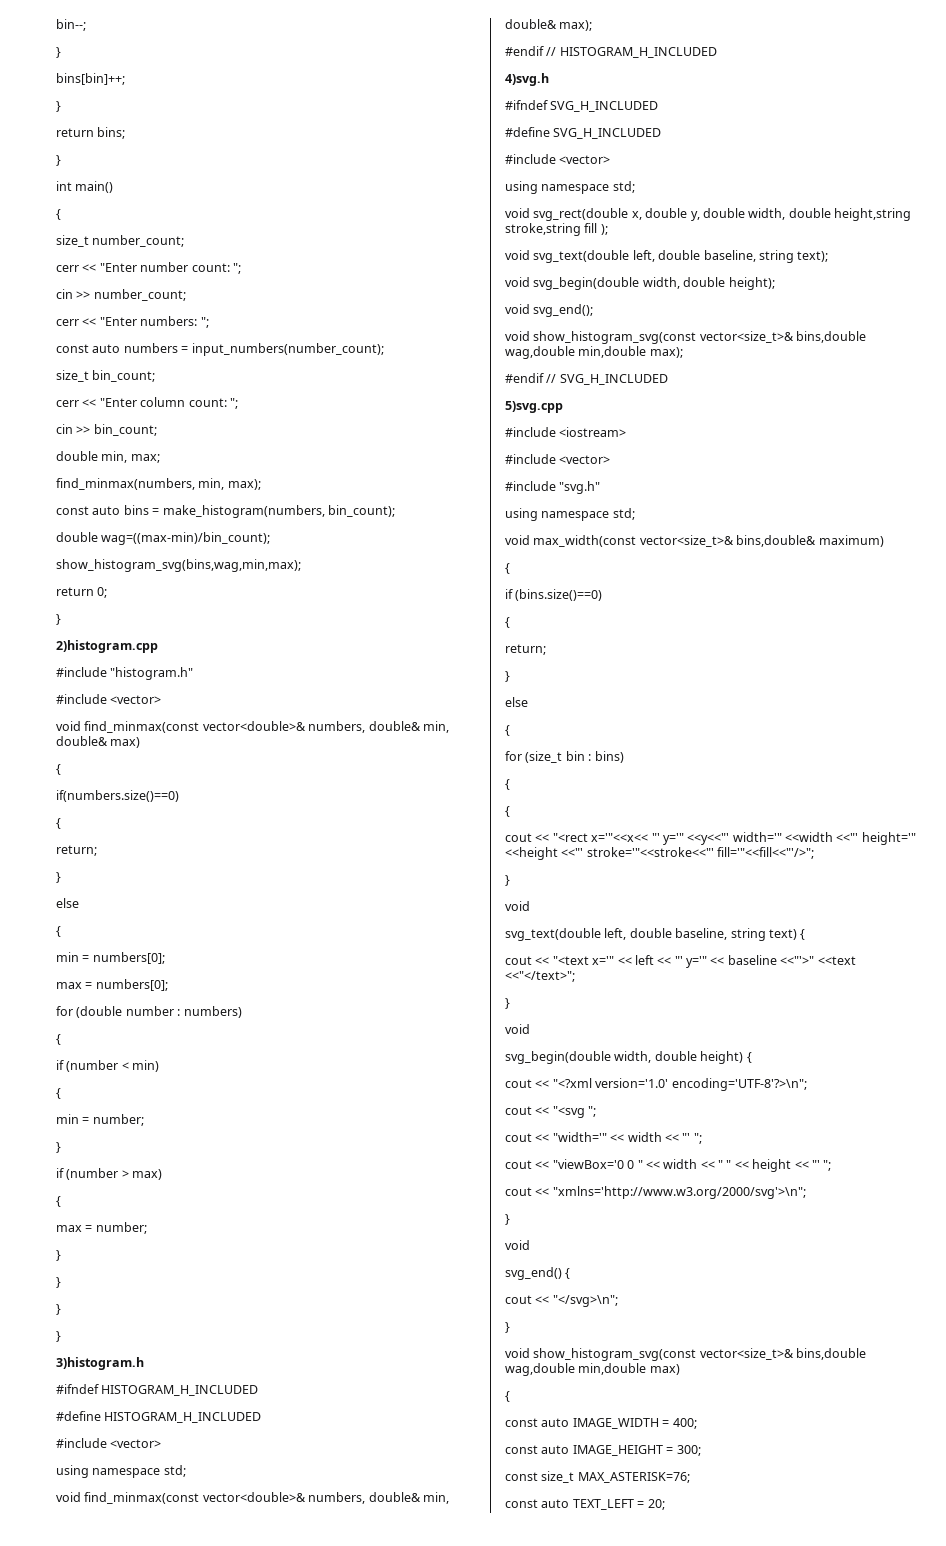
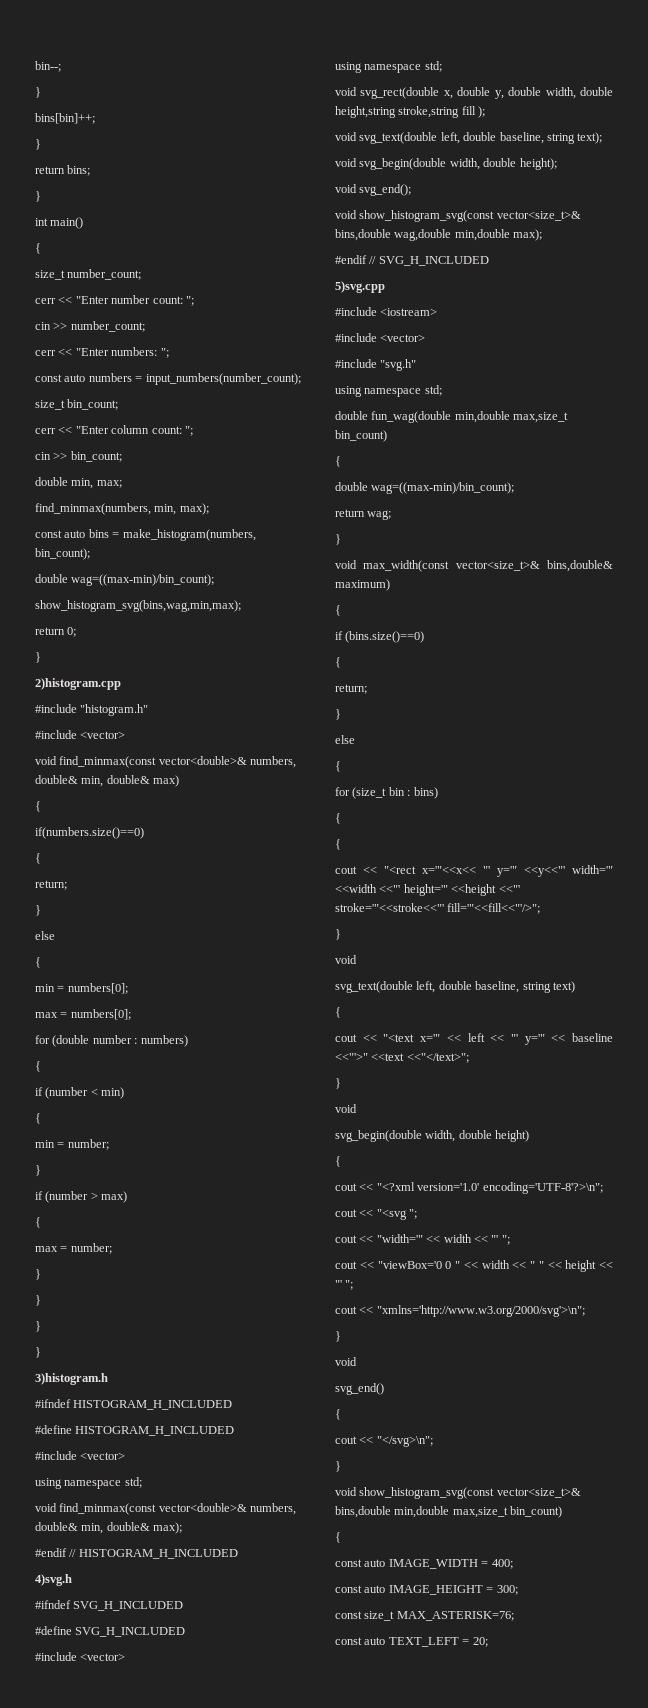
+ double fun_wag(double min,double max,size_t bin_count)
+ {
+ double wag=((max-min)/bin_count);
+ return wag;
+ }
- svg_text(double left, double baseline, string text) {
+ svg_text(double left, double baseline, string text)
+ {
- svg_begin(double width, double height) {
+ svg_begin(double width, double height)
+ {
- svg_end() {
+ svg_end()
+ {
- void show_histogram_svg(const vector<size_t>& bins,double wag,double min,double max)
+ void show_histogram_svg(const vector<size_t>& bins,double min,double max,size_t bin_count)

